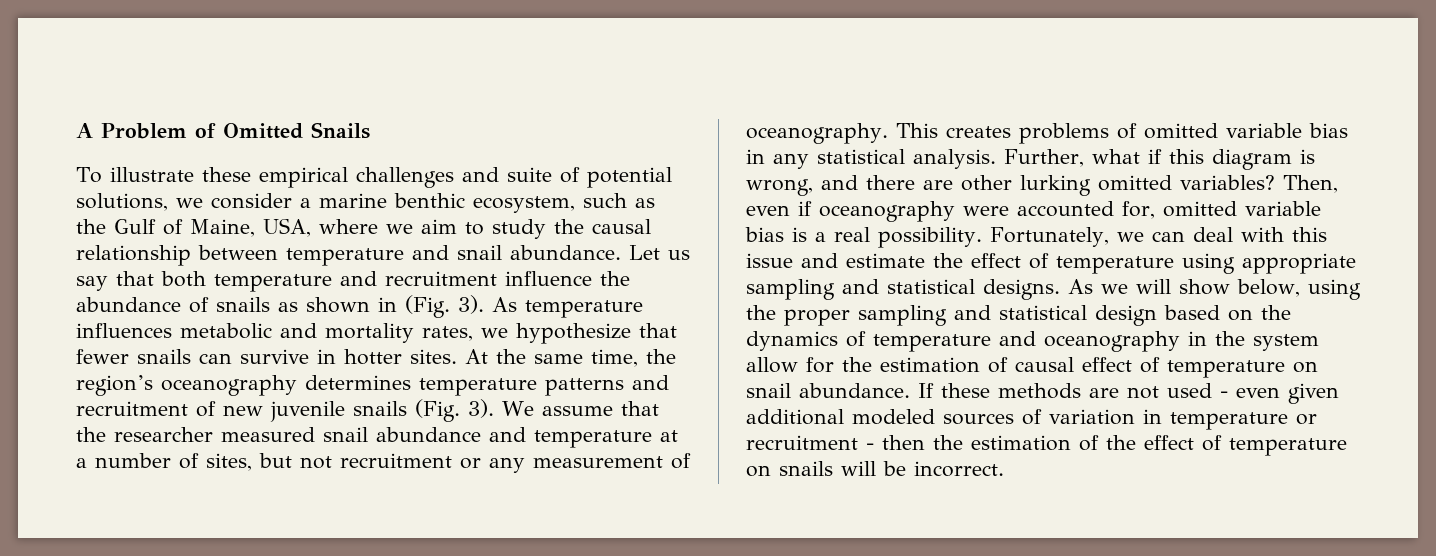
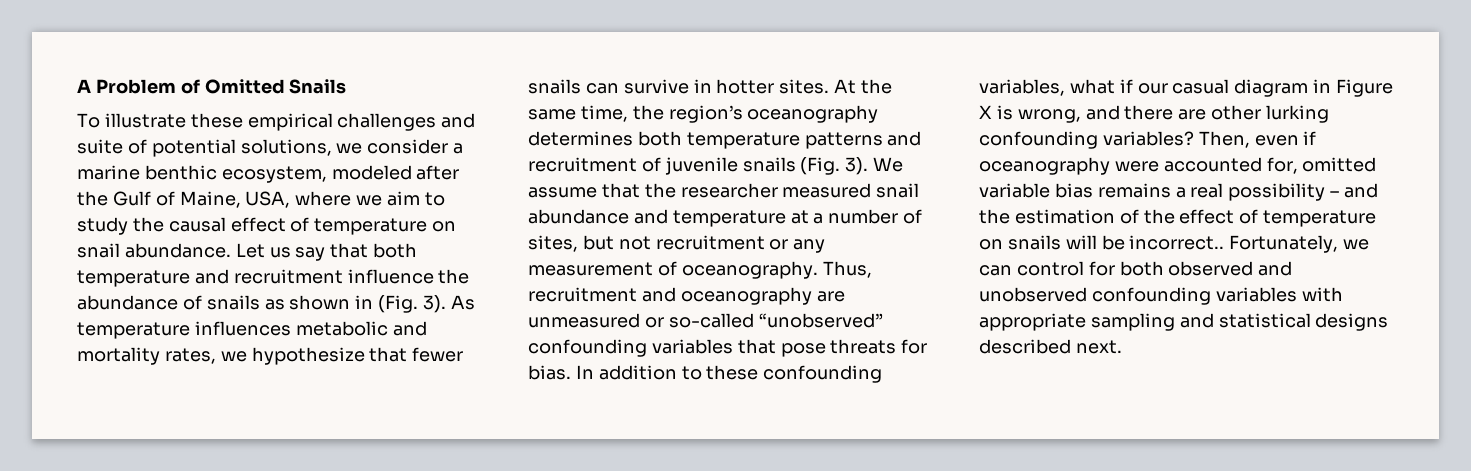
- To illustrate these empirical challenges and suite of potential solutions, we consider a marine benthic ecosystem, such as the Gulf of Maine, USA, where we aim to study the causal relationship between temperature and snail abundance.
+ To illustrate these empirical challenges and suite of potential solutions, we consider a marine benthic ecosystem, modeled after the Gulf of Maine, USA, where we aim to study the causal effect of temperature on snail abundance.
- At the same time, the region’s oceanography determines temperature patterns and recruitment of new juvenile snails (Fig. 3).
+ At the same time, the region’s oceanography determines both temperature patterns and recruitment of juvenile snails (Fig. 3).
- This creates problems of omitted variable bias in any statistical analysis. Further, what if this diagram is wrong, and there are other lurking omitted variables?
+ Thus, recruitment and oceanography are unmeasured or so-called “unobserved” confounding variables that pose threats for bias. In addition to these confounding variables, what if our casual diagram in Figure X is wrong, and there are other lurking confounding variables?
- Then, even if oceanography were accounted for, omitted variable bias is a real possibility. Fortunately, we can deal with this issue and estimate the effect of temperature using appropriate sampling and statistical designs. As we will show below, using the proper sampling and statistical design based on the dynamics of temperature and oceanography in the system allow for the estimation of causal effect of temperature on snail abundance. If these methods are not used - even given additional modeled sources of variation in temperature or recruitment - then the estimation of the effect of temperature on snails will be incorrect.
+ Then, even if oceanography were accounted for, omitted variable bias remains a real possibility – and the estimation of the effect of temperature on snails will be incorrect.. Fortunately, we can control for both observed and unobserved confounding variables with appropriate sampling and statistical designs described next.

